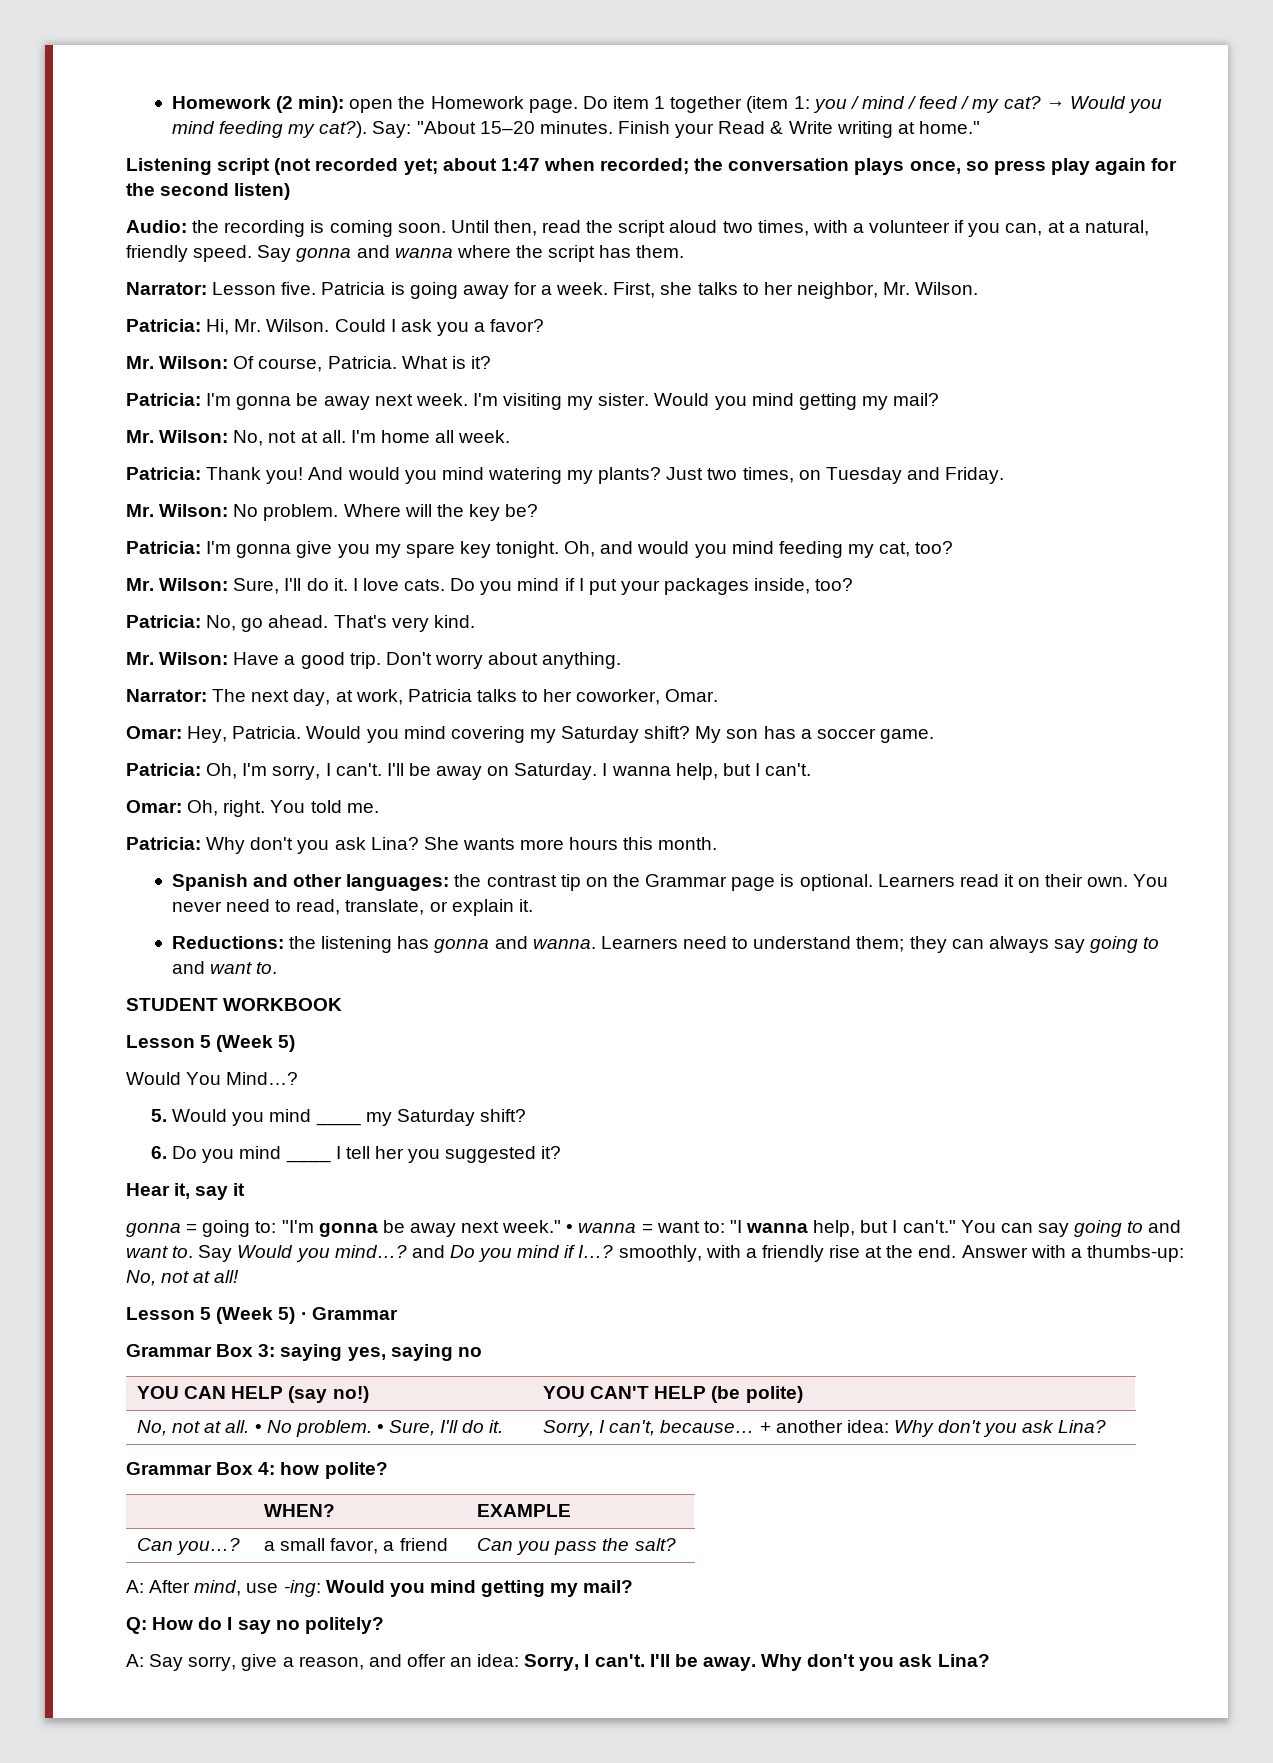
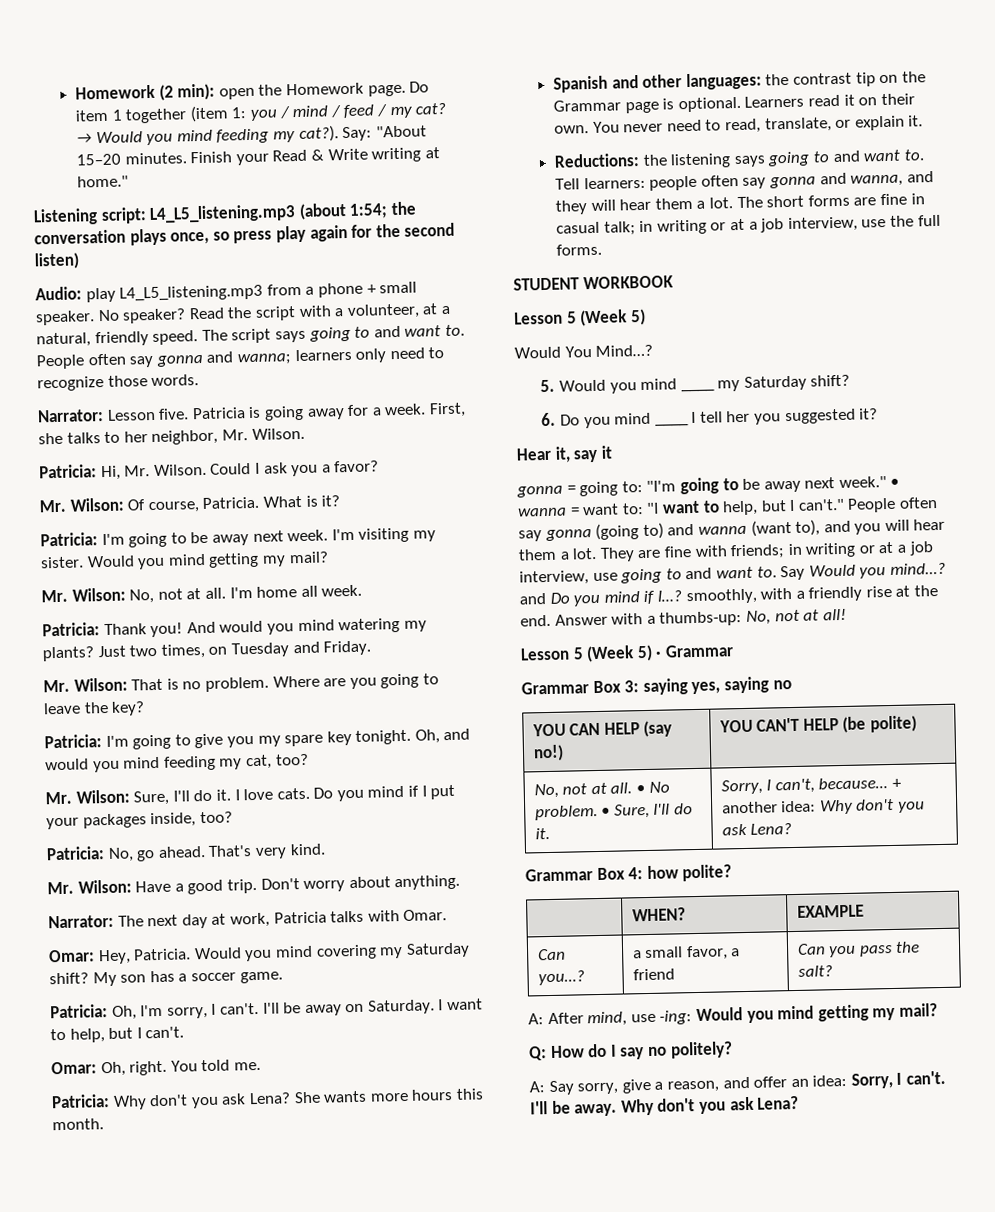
- Listening script (not recorded yet; about 1:47 when recorded; the conversation plays once, so press play again for the second listen)
+ Listening script: L4_L5_listening.mp3 (about 1:54; the conversation plays once, so press play again for the second listen)
- Audio: the recording is coming soon. Until then, read the script aloud two times, with a volunteer if you can, at a natural, friendly speed.
+ Audio: play L4_L5_listening.mp3 from a phone + small speaker. No speaker? Read the script with a volunteer, at a natural, friendly speed.
- Say gonna and wanna where the script has them.
+ The script says going to and want to. People often say gonna and wanna; learners only need to recognize those words.
- Patricia: I'm gonna be away next week.
+ Patricia: I'm going to be away next week.
- Mr. Wilson: No problem. Where will the key be?
- Patricia: I'm gonna give you my spare key tonight.
+ Mr. Wilson: That is no problem. Where are you going to leave the key?
+ Patricia: I'm going to give you my spare key tonight.
- Narrator: The next day, at work, Patricia talks to her coworker, Omar.
+ Narrator: The next day at work, Patricia talks with Omar.
- I wanna help, but I can't.
+ I want to help, but I can't.
- Patricia: Why don't you ask Lina?
+ Patricia: Why don't you ask Lena?
- Reductions: the listening has gonna and wanna. Learners need to understand them; they can always say going to and want to.
+ Reductions: the listening says going to and want to. Tell learners: people often say gonna and wanna, and they will hear them a lot. The short forms are fine in casual talk; in writing or at a job interview, use the full forms.
- gonna = going to: "I'm gonna be away next week."
+ gonna = going to: "I'm going to be away next week."
- • wanna = want to: "I wanna help, but I can't."
+ • wanna = want to: "I want to help, but I can't."
- You can say going to and want to.
+ People often say gonna (going to) and wanna (want to), and you will hear them a lot. They are fine with friends; in writing or at a job interview, use going to and want to.
- No, not at all. • No problem. • Sure, I'll do it. | Sorry, I can't, because… + another idea: Why don't you ask Lina?
+ No, not at all. • No problem. • Sure, I'll do it. | Sorry, I can't, because… + another idea: Why don't you ask Lena?
- I'll be away. Why don't you ask Lina?
+ I'll be away. Why don't you ask Lena?

